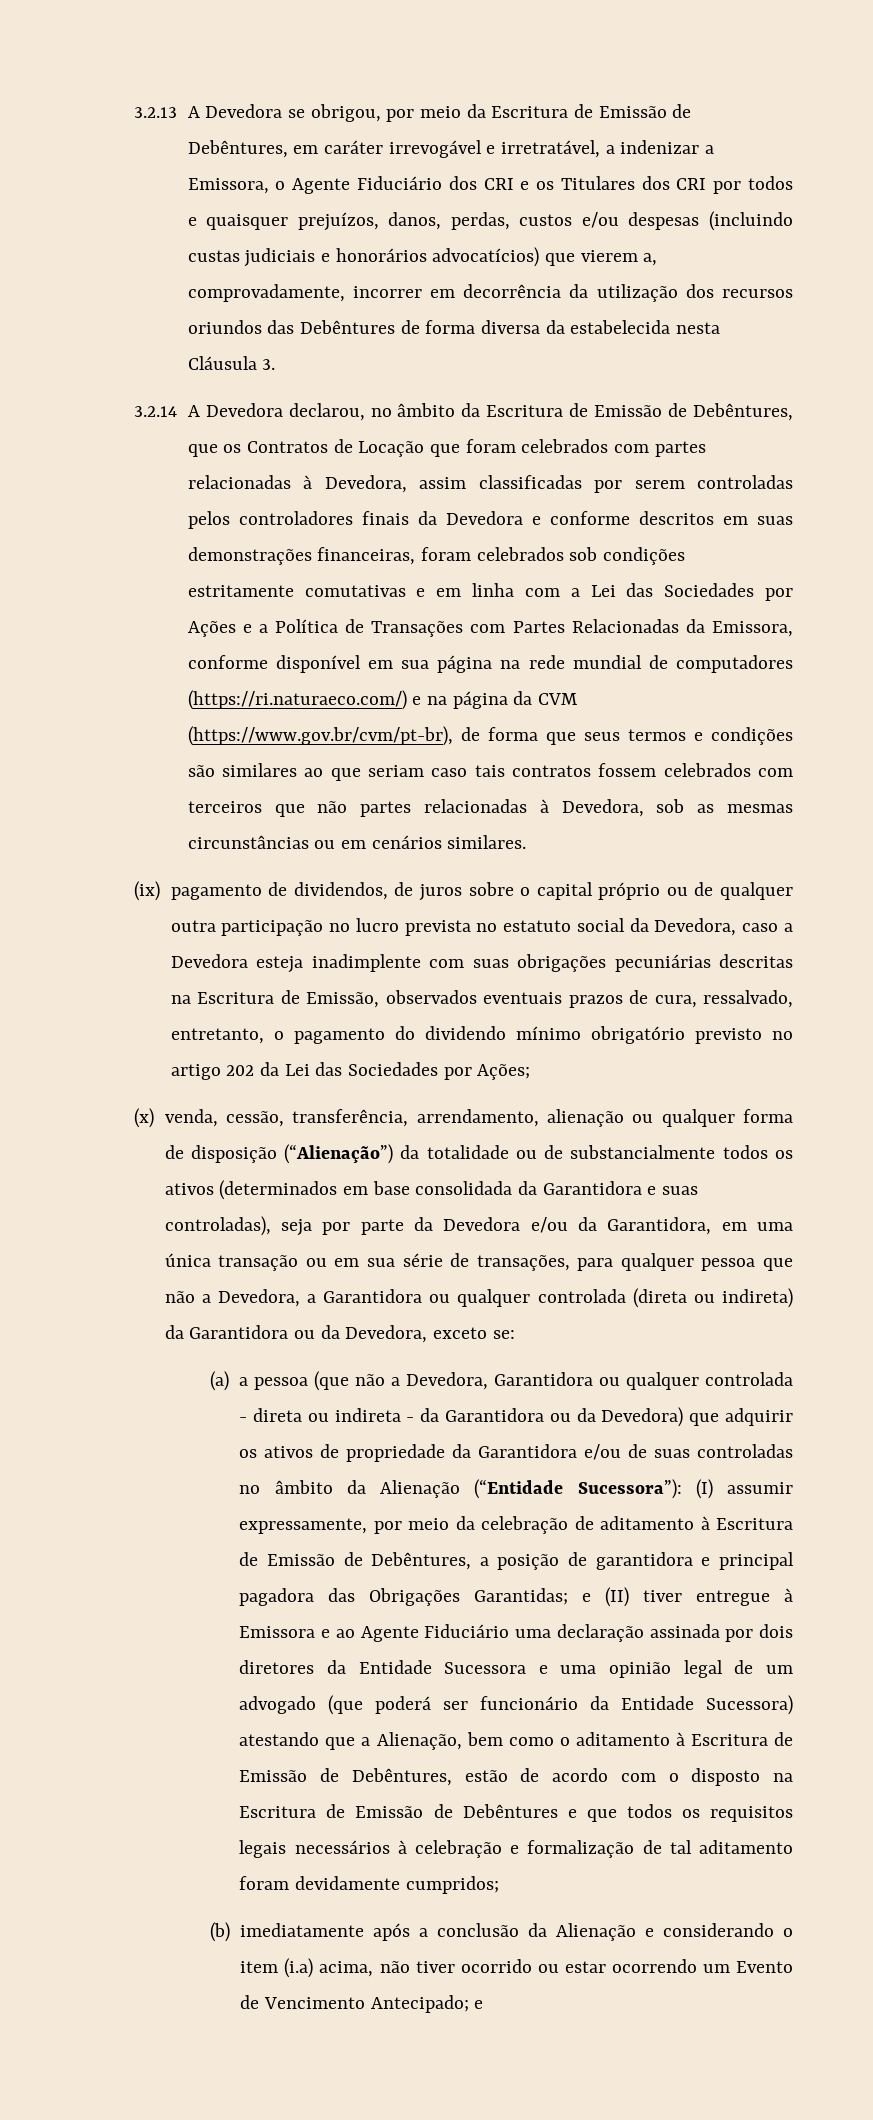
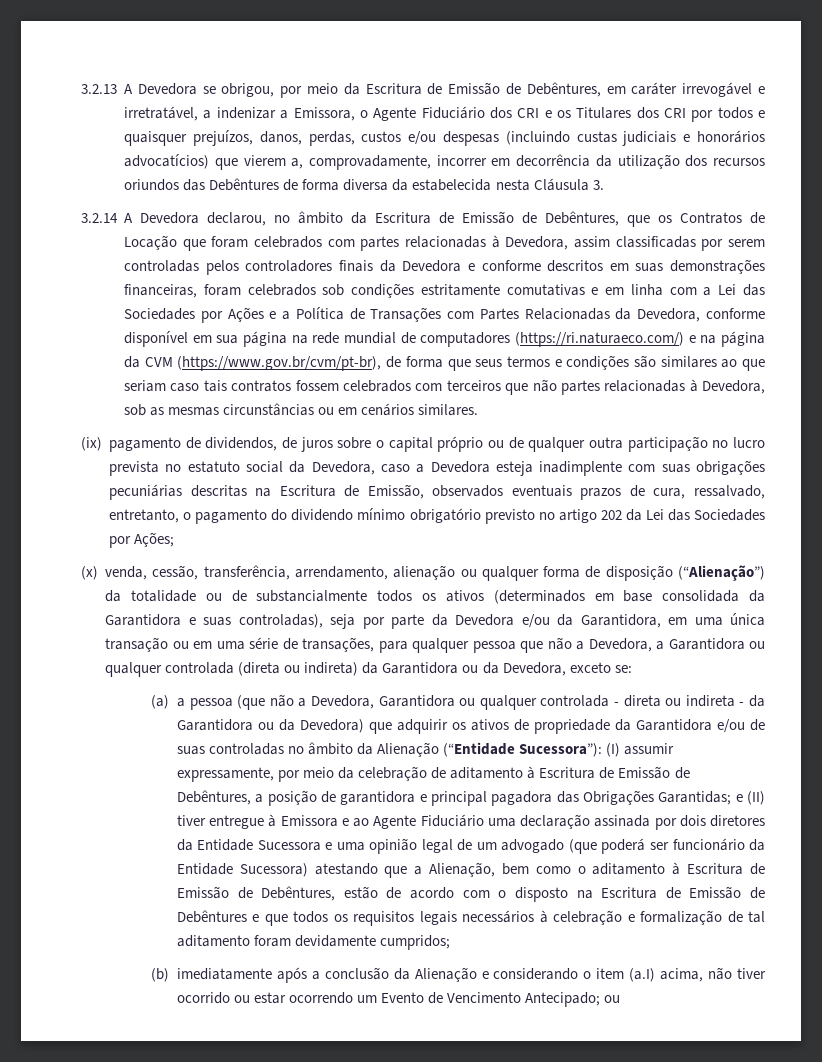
- 3.2.14 A Devedora declarou, no âmbito da Escritura de Emissão de Debêntures, que os Contratos de Locação que foram celebrados com partes relacionadas à Devedora, assim classificadas por serem controladas pelos controladores finais da Devedora e conforme descritos em suas demonstrações financeiras, foram celebrados sob condições estritamente comutativas e em linha com a Lei das Sociedades por Ações e a Política de Transações com Partes Relacionadas da Emissora, conforme disponível em sua página na rede mundial de computadores (https://ri.naturaeco.com/) e na página da CVM (https://www.gov.br/cvm/pt-br), de forma que seus termos e condições são similares ao que seriam caso tais contratos fossem celebrados com terceiros que não partes relacionadas à Devedora, sob as mesmas circunstâncias ou em cenários similares.
+ 3.2.14 A Devedora declarou, no âmbito da Escritura de Emissão de Debêntures, que os Contratos de Locação que foram celebrados com partes relacionadas à Devedora, assim classificadas por serem controladas pelos controladores finais da Devedora e conforme descritos em suas demonstrações financeiras, foram celebrados sob condições estritamente comutativas e em linha com a Lei das Sociedades por Ações e a Política de Transações com Partes Relacionadas da Devedora, conforme disponível em sua página na rede mundial de computadores (https://ri.naturaeco.com/) e na página da CVM (https://www.gov.br/cvm/pt-br), de forma que seus termos e condições são similares ao que seriam caso tais contratos fossem celebrados com terceiros que não partes relacionadas à Devedora, sob as mesmas circunstâncias ou em cenários similares.
- (x) venda, cessão, transferência, arrendamento, alienação ou qualquer forma de disposição (“Alienação”) da totalidade ou de substancialmente todos os ativos (determinados em base consolidada da Garantidora e suas controladas), seja por parte da Devedora e/ou da Garantidora, em uma única transação ou em sua série de transações, para qualquer pessoa que não a Devedora, a Garantidora ou qualquer controlada (direta ou indireta) da Garantidora ou da Devedora, exceto se:
+ (x) venda, cessão, transferência, arrendamento, alienação ou qualquer forma de disposição (“Alienação”) da totalidade ou de substancialmente todos os ativos (determinados em base consolidada da Garantidora e suas controladas), seja por parte da Devedora e/ou da Garantidora, em uma única transação ou em uma série de transações, para qualquer pessoa que não a Devedora, a Garantidora ou qualquer controlada (direta ou indireta) da Garantidora ou da Devedora, exceto se:
- (b) imediatamente após a conclusão da Alienação e considerando o item (i.a) acima, não tiver ocorrido ou estar ocorrendo um Evento de Vencimento Antecipado; e
+ (b) imediatamente após a conclusão da Alienação e considerando o item (a.I) acima, não tiver ocorrido ou estar ocorrendo um Evento de Vencimento Antecipado; ou

